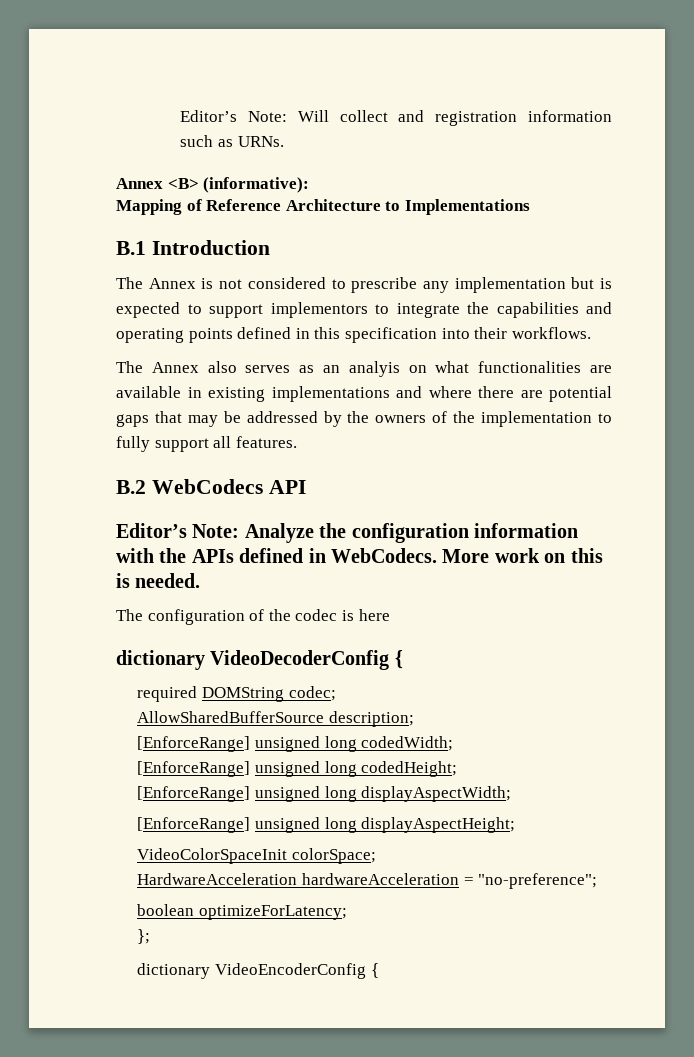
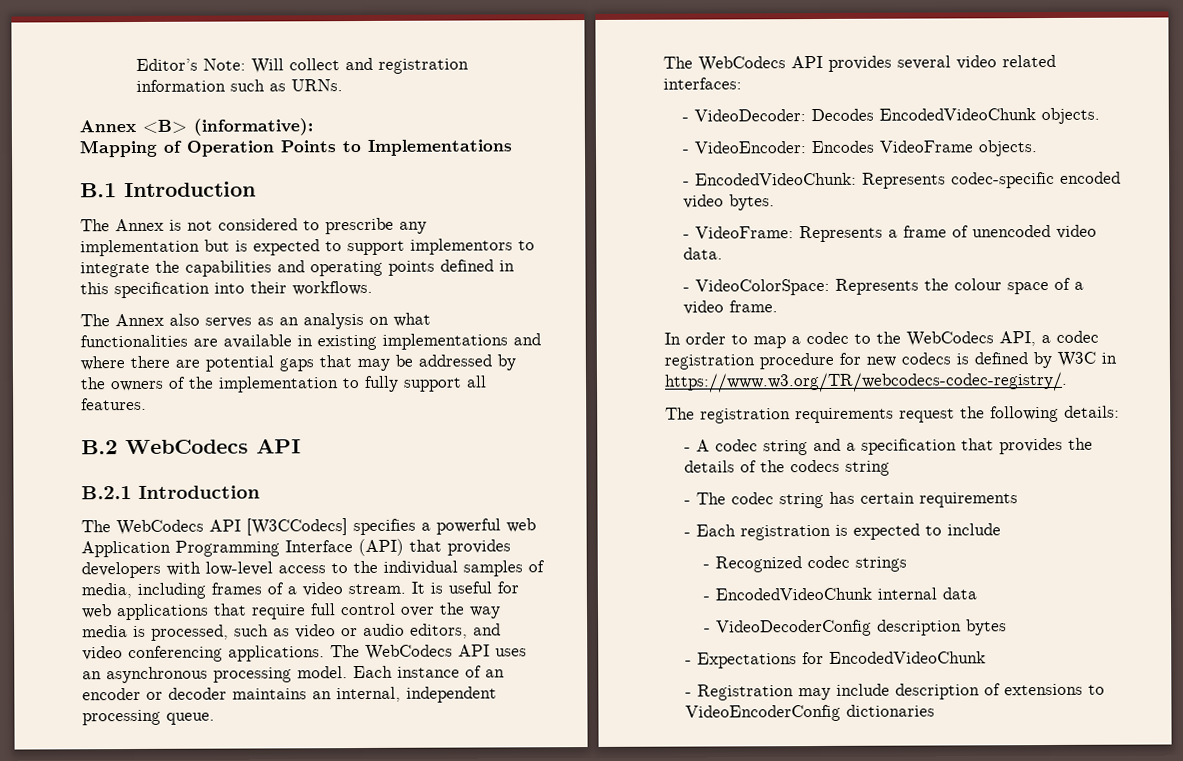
- Mapping of Reference Architecture to Implementations
+ Mapping of Operation Points to Implementations
- The Annex also serves as an analyis on what functionalities are available in existing implementations and where there are potential gaps that may be addressed by the owners of the implementation to fully support all features.
+ The Annex also serves as an analysis on what functionalities are available in existing implementations and where there are potential gaps that may be addressed by the owners of the implementation to fully support all features.
- Editor’s Note: Analyze the configuration information with the APIs defined in WebCodecs. More work on this is needed.
- The configuration of the codec is here
- dictionary VideoDecoderConfig {
- required DOMString codec;
- AllowSharedBufferSource description;
- [EnforceRange] unsigned long codedWidth;
- [EnforceRange] unsigned long codedHeight;
- [EnforceRange] unsigned long displayAspectWidth;
- [EnforceRange] unsigned long displayAspectHeight;
- VideoColorSpaceInit colorSpace;
- HardwareAcceleration hardwareAcceleration = "no-preference";
- boolean optimizeForLatency;
- };
- dictionary VideoEncoderConfig {
+ B.2.1 Introduction
+ The WebCodecs API [W3CCodecs] specifies a powerful web Application Programming Interface (API) that provides developers with low-level access to the individual samples of media, including frames of a video stream. It is useful for web applications that require full control over the way media is processed, such as video or audio editors, and video conferencing applications. The WebCodecs API uses an asynchronous processing model. Each instance of an encoder or decoder maintains an internal, independent processing queue.
+ The WebCodecs API provides several video related interfaces:
+ - VideoDecoder: Decodes EncodedVideoChunk objects.
+ - VideoEncoder: Encodes VideoFrame objects.
+ - EncodedVideoChunk: Represents codec-specific encoded video bytes.
+ - VideoFrame: Represents a frame of unencoded video data.
+ - VideoColorSpace: Represents the colour space of a video frame.
+ In order to map a codec to the WebCodecs API, a codec registration procedure for new codecs is defined by W3C in https://www.w3.org/TR/webcodecs-codec-registry/.
+ The registration requirements request the following details:
+ - A codec string and a specification that provides the details of the codecs string
+ - The codec string has certain requirements
+ - Each registration is expected to include
+ - Recognized codec strings
+ - EncodedVideoChunk internal data
+ - VideoDecoderConfig description bytes
+ - Expectations for EncodedVideoChunk
+ - Registration may include description of extensions to VideoEncoderConfig dictionaries

